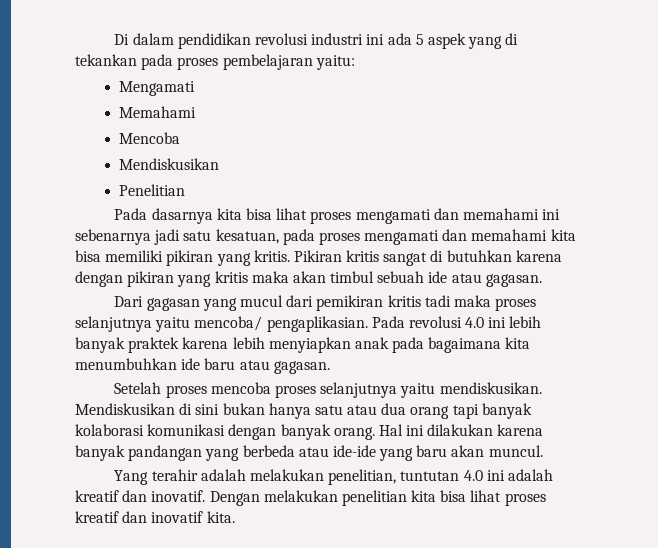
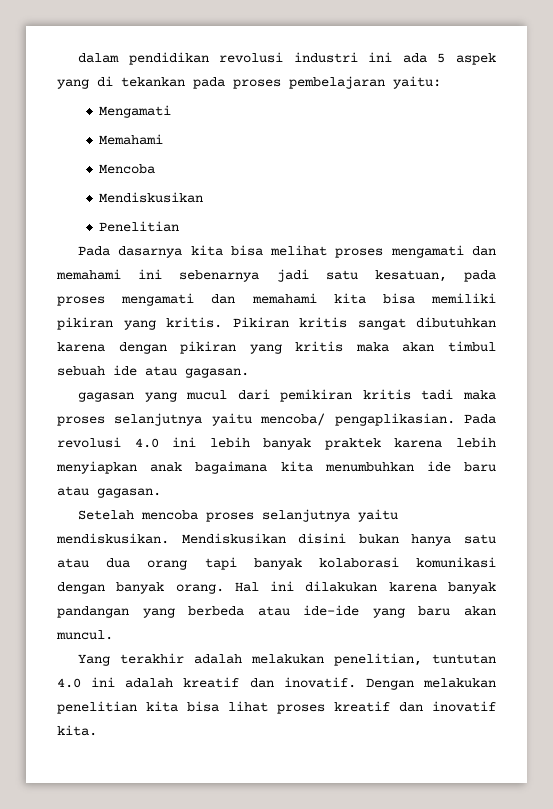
- Di dalam pendidikan revolusi industri ini ada 5 aspek yang di tekankan pada proses pembelajaran yaitu:
+ dalam pendidikan revolusi industri ini ada 5 aspek yang di tekankan pada proses pembelajaran yaitu:
- Pada dasarnya kita bisa lihat proses mengamati dan memahami ini sebenarnya jadi satu kesatuan, pada proses mengamati dan memahami kita bisa memiliki pikiran yang kritis.
+ Pada dasarnya kita bisa melihat proses mengamati dan memahami ini sebenarnya jadi satu kesatuan, pada proses mengamati dan memahami kita bisa memiliki pikiran yang kritis.
- Pikiran kritis sangat di butuhkan karena dengan pikiran yang kritis maka akan timbul sebuah ide atau gagasan.
+ Pikiran kritis sangat dibutuhkan karena dengan pikiran yang kritis maka akan timbul sebuah ide atau gagasan.
- Dari gagasan yang mucul dari pemikiran kritis tadi maka proses selanjutnya yaitu mencoba/ pengaplikasian.
+ gagasan yang mucul dari pemikiran kritis tadi maka proses selanjutnya yaitu mencoba/ pengaplikasian.
- Pada revolusi 4.0 ini lebih banyak praktek karena lebih menyiapkan anak pada bagaimana kita menumbuhkan ide baru atau gagasan.
+ Pada revolusi 4.0 ini lebih banyak praktek karena lebih menyiapkan anak bagaimana kita menumbuhkan ide baru atau gagasan.
- Setelah proses mencoba proses selanjutnya yaitu mendiskusikan.
+ Setelah mencoba proses selanjutnya yaitu mendiskusikan.
- Mendiskusikan di sini bukan hanya satu atau dua orang tapi banyak kolaborasi komunikasi dengan banyak orang.
+ Mendiskusikan disini bukan hanya satu atau dua orang tapi banyak kolaborasi komunikasi dengan banyak orang.
- Yang terahir adalah melakukan penelitian, tuntutan 4.0 ini adalah kreatif dan inovatif.
+ Yang terakhir adalah melakukan penelitian, tuntutan 4.0 ini adalah kreatif dan inovatif.

